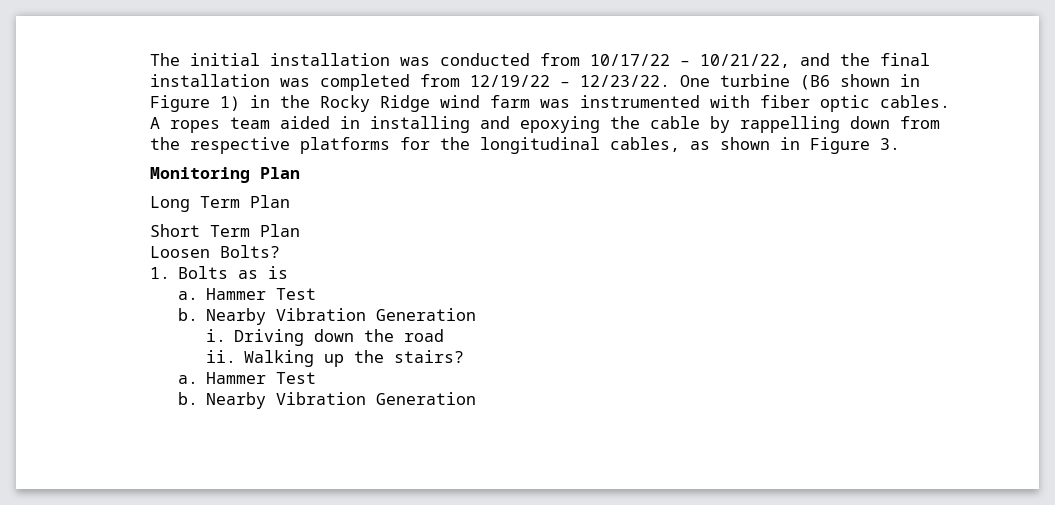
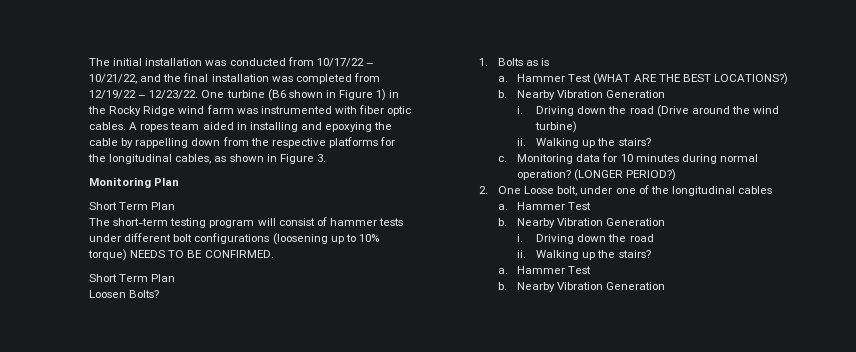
  Monitoring Plan
- Long Term Plan
+ Short Term Plan
+ The short-term testing program will consist of hammer tests under different bolt configurations (loosening up to 10% torque) NEEDS TO BE CONFIRMED.
+ a. Hammer Test (WHAT ARE THE BEST LOCATIONS?)
+ b. Nearby Vibration Generation
+ i. Driving down the road (Drive around the wind turbine)
+ ii. Walking up the stairs?
+ c. Monitoring data for 10 minutes during normal operation? (LONGER PERIOD?)
+ 2. One Loose bolt, under one of the longitudinal cables

